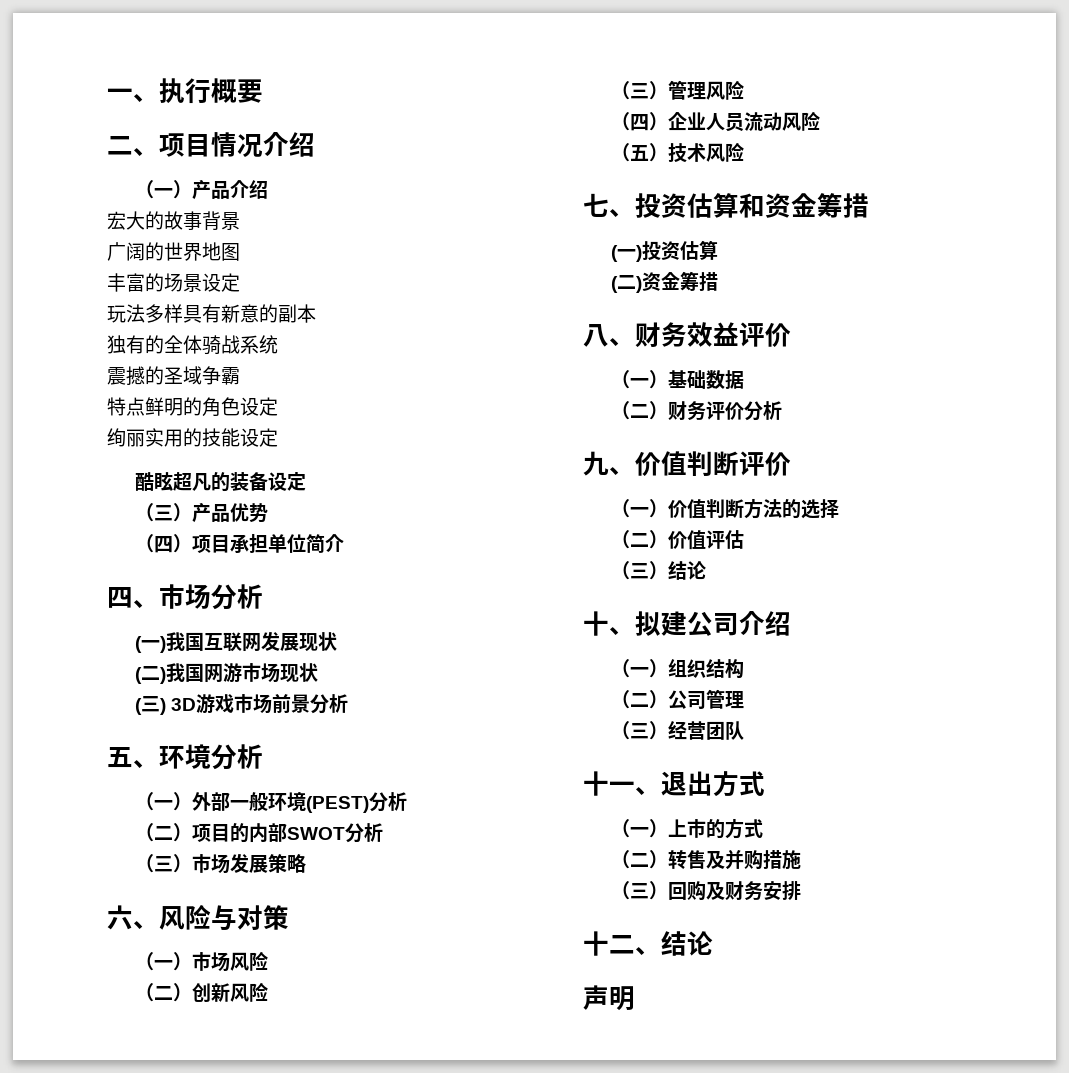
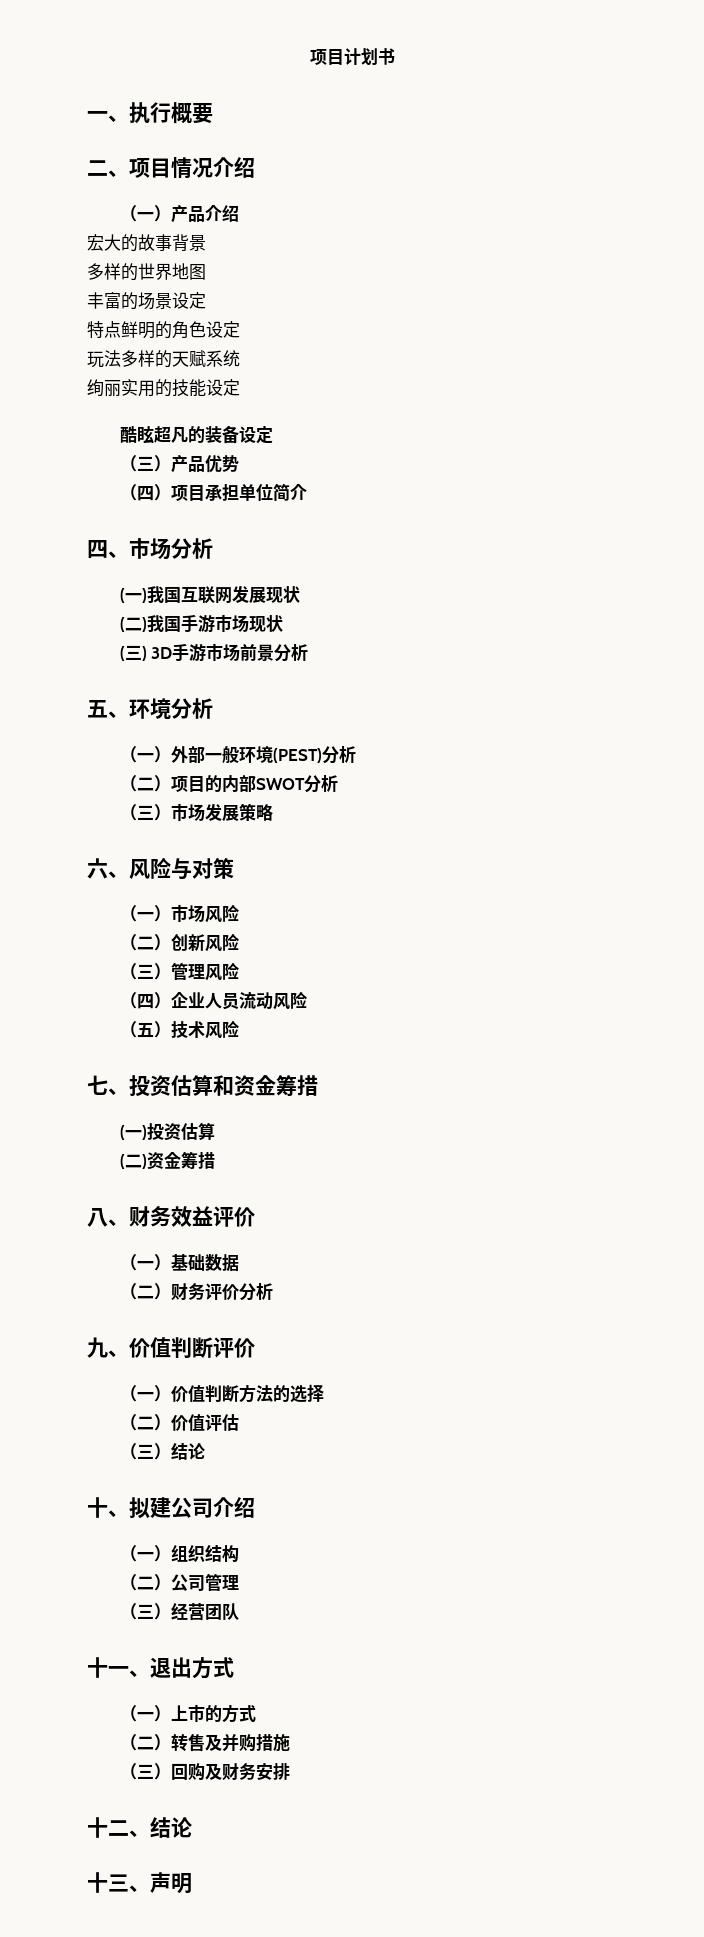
+ 项目计划书
- 广阔的世界地图
+ 多样的世界地图
- 玩法多样具有新意的副本
- 独有的全体骑战系统
- 震撼的圣域争霸
+ 玩法多样的天赋系统
- (二)我国网游市场现状
+ (二)我国手游市场现状
- (三) 3D游戏市场前景分析
+ (三) 3D手游市场前景分析
- 声明
+ 十三、声明

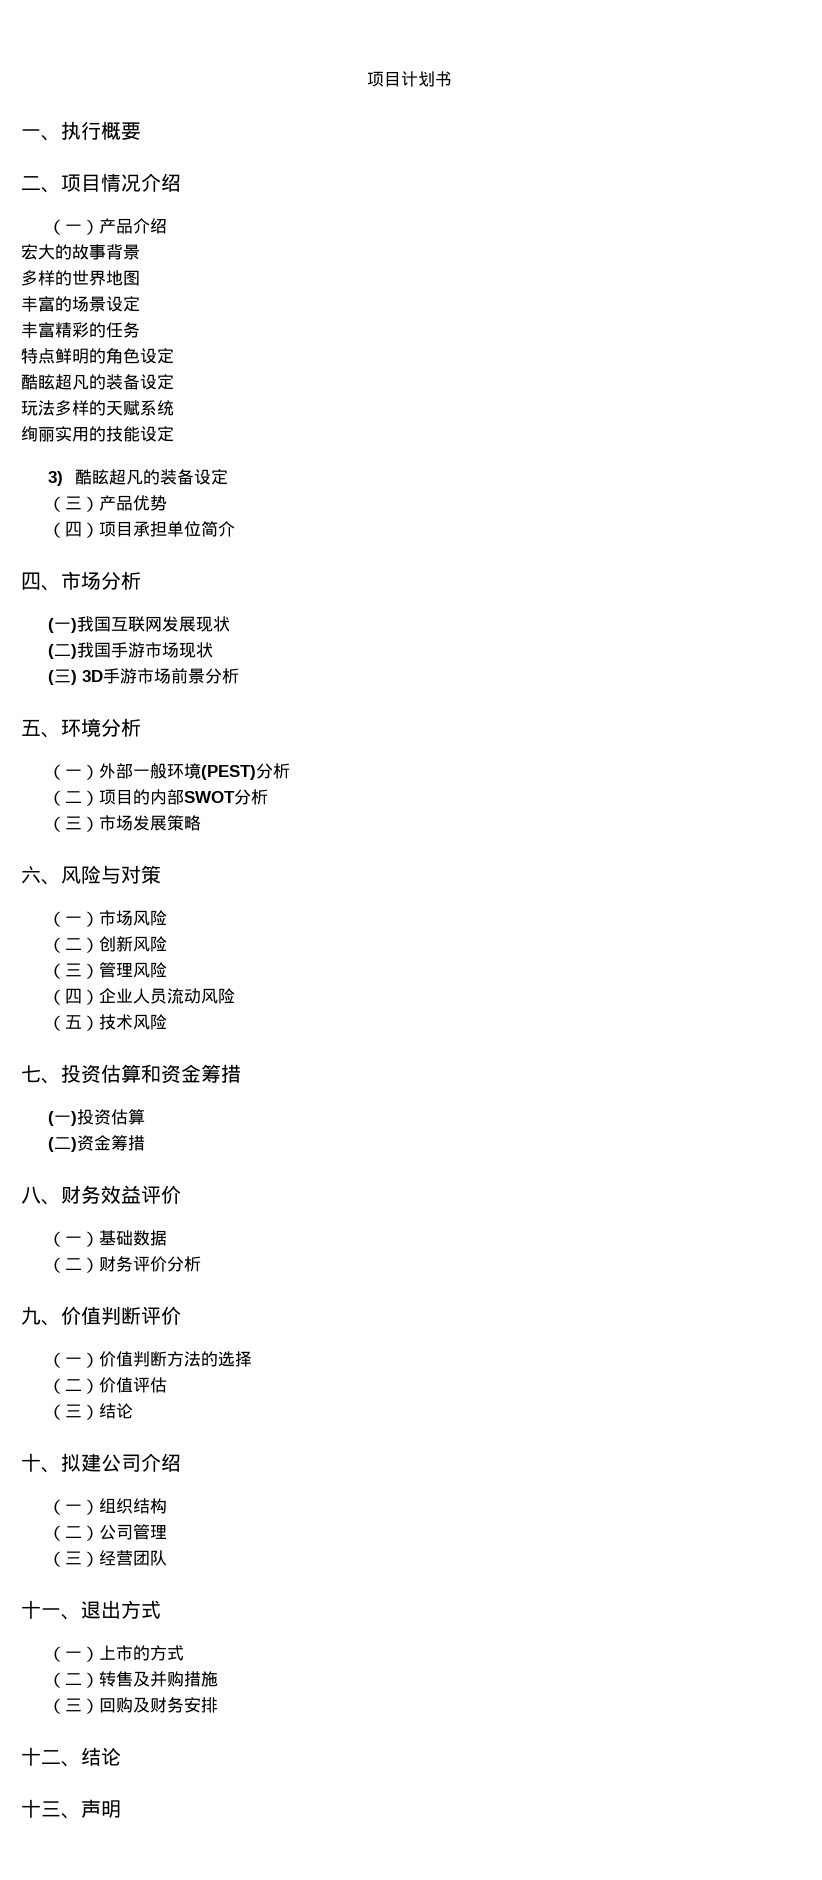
+ 丰富精彩的任务
  特点鲜明的角色设定
+ 酷眩超凡的装备设定
- 酷眩超凡的装备设定
+ 3)酷眩超凡的装备设定

